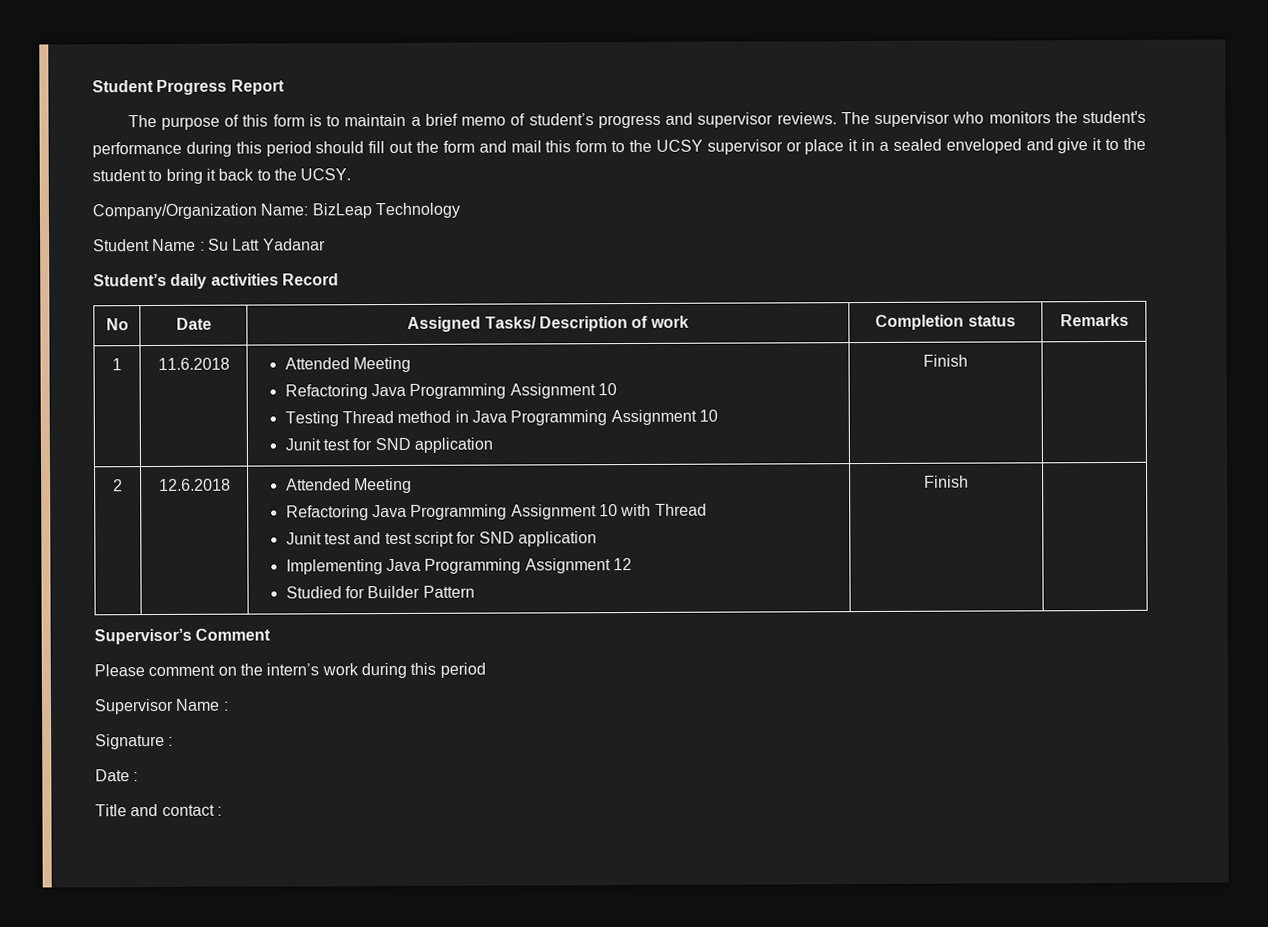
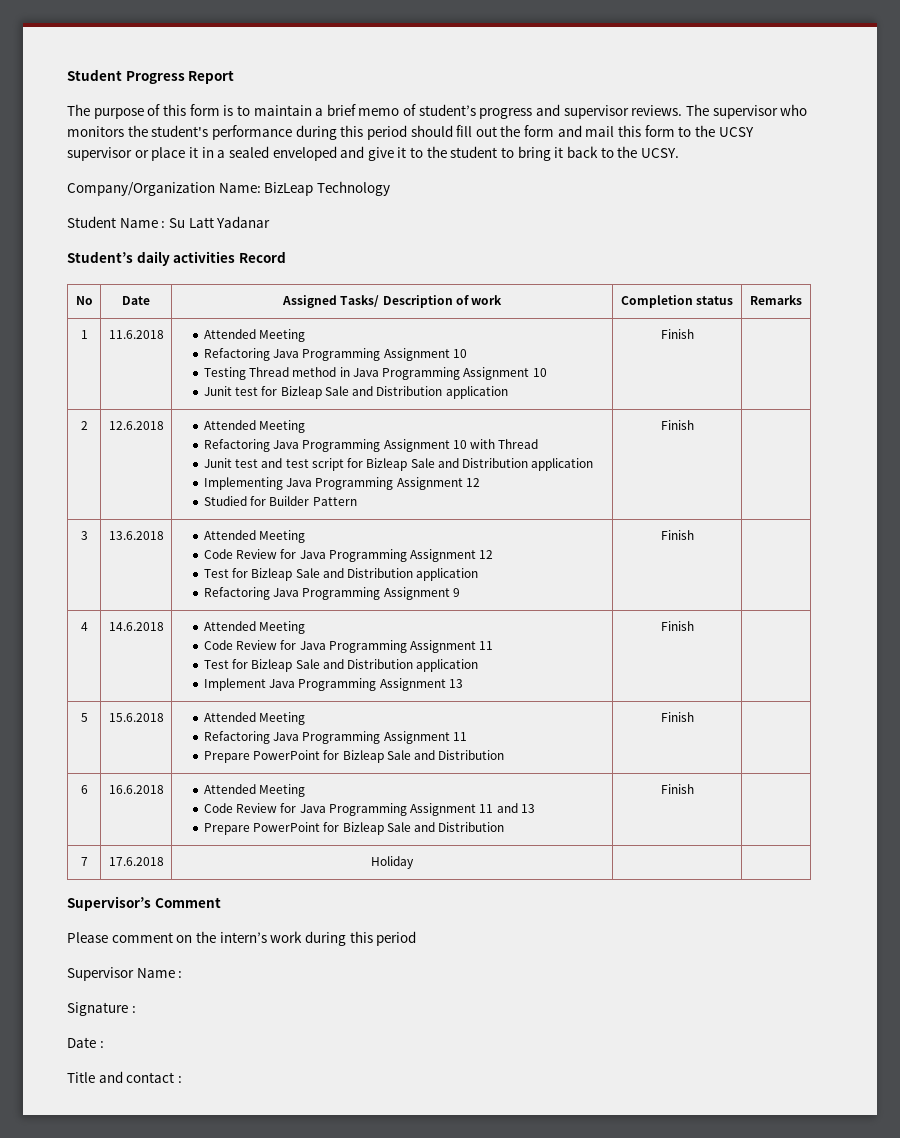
  1 | 11.6.2018 | Attended Meeting
  Refactoring Java Programming Assignment 10
  Testing Thread method in Java Programming Assignment 10
- Junit test for SND application | Finish |
+ Junit test for Bizleap Sale and Distribution application | Finish |
  2 | 12.6.2018 | Attended Meeting
  Refactoring Java Programming Assignment 10 with Thread
- Junit test and test script for SND application
+ Junit test and test script for Bizleap Sale and Distribution application
+ 3 | 13.6.2018 | Attended Meeting
+ Code Review for Java Programming Assignment 12
+ Test for Bizleap Sale and Distribution application
+ Refactoring Java Programming Assignment 9 | Finish |
+ 4 | 14.6.2018 | Attended Meeting
+ Code Review for Java Programming Assignment 11
+ Test for Bizleap Sale and Distribution application
+ Implement Java Programming Assignment 13 | Finish |
+ 5 | 15.6.2018 | Attended Meeting
+ Refactoring Java Programming Assignment 11
+ Prepare PowerPoint for Bizleap Sale and Distribution | Finish |
+ 6 | 16.6.2018 | Attended Meeting
+ Code Review for Java Programming Assignment 11 and 13
+ Prepare PowerPoint for Bizleap Sale and Distribution | Finish |
+ 7 | 17.6.2018 | Holiday | |

